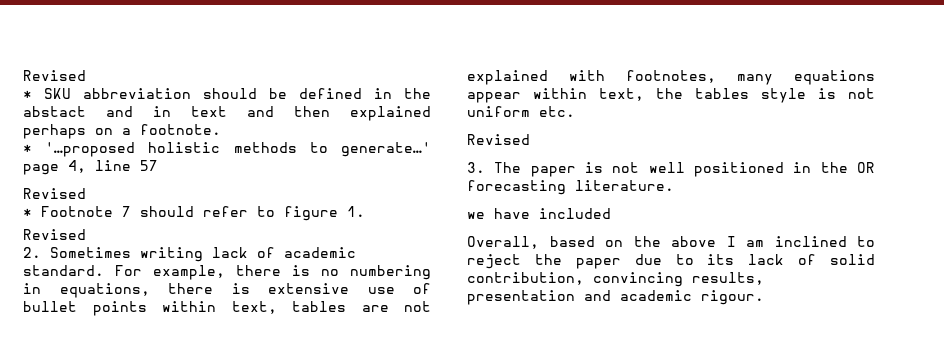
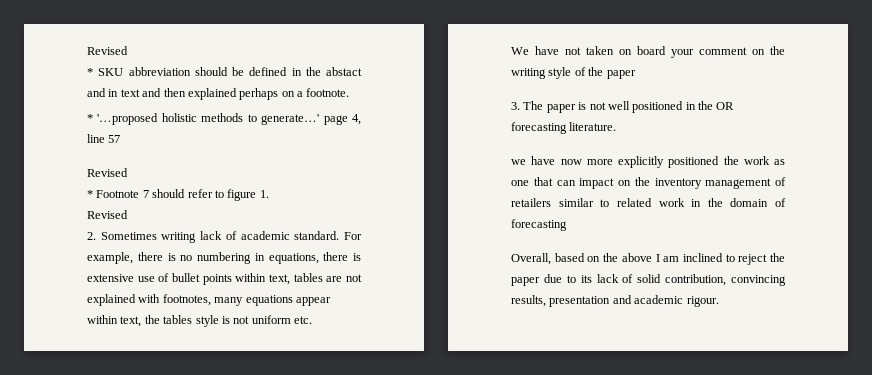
  For example, there is no numbering in equations, there is extensive use of bullet points within text, tables are not explained with footnotes, many equations appear within text, the tables style is not uniform etc.
- Revised
+ We have not taken on board your comment on the writing style of the paper
- we have included
+ we have now more explicitly positioned the work as one that can impact on the inventory management of retailers similar to related work in the domain of forecasting

